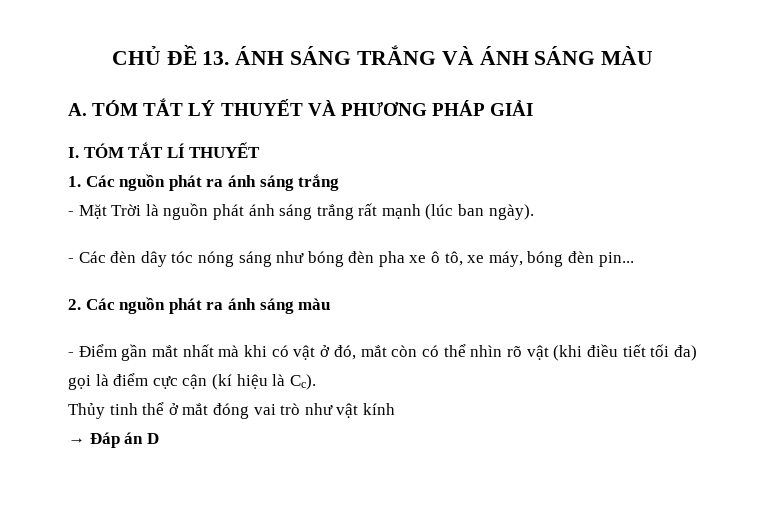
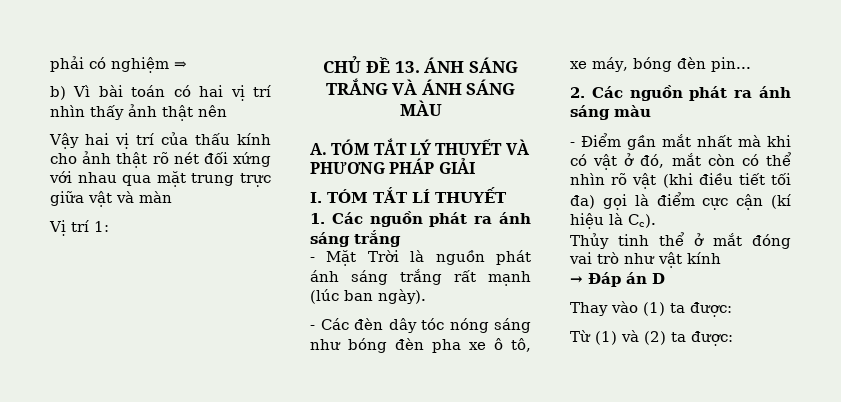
+ phải có nghiệm ⇒
+ b) Vì bài toán có hai vị trí nhìn thấy ảnh thật nên
+ Vậy hai vị trí của thấu kính cho ảnh thật rõ nét đối xứng với nhau qua mặt trung trực giữa vật và màn
+ Vị trí 1:
+ Thay vào (1) ta được:
+ Từ (1) và (2) ta được:

